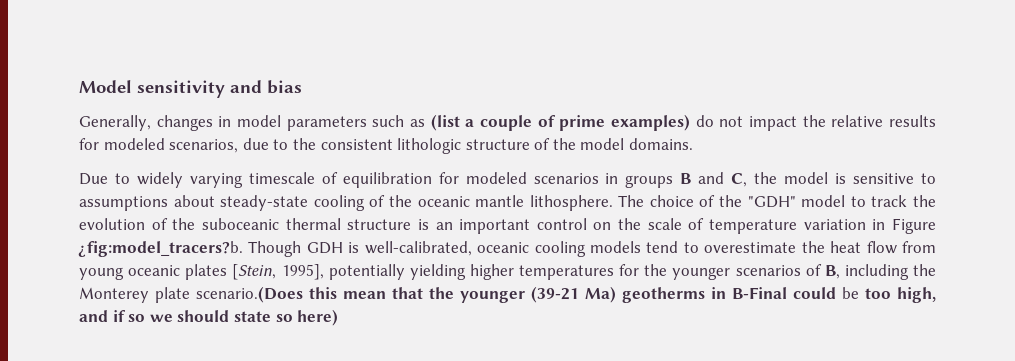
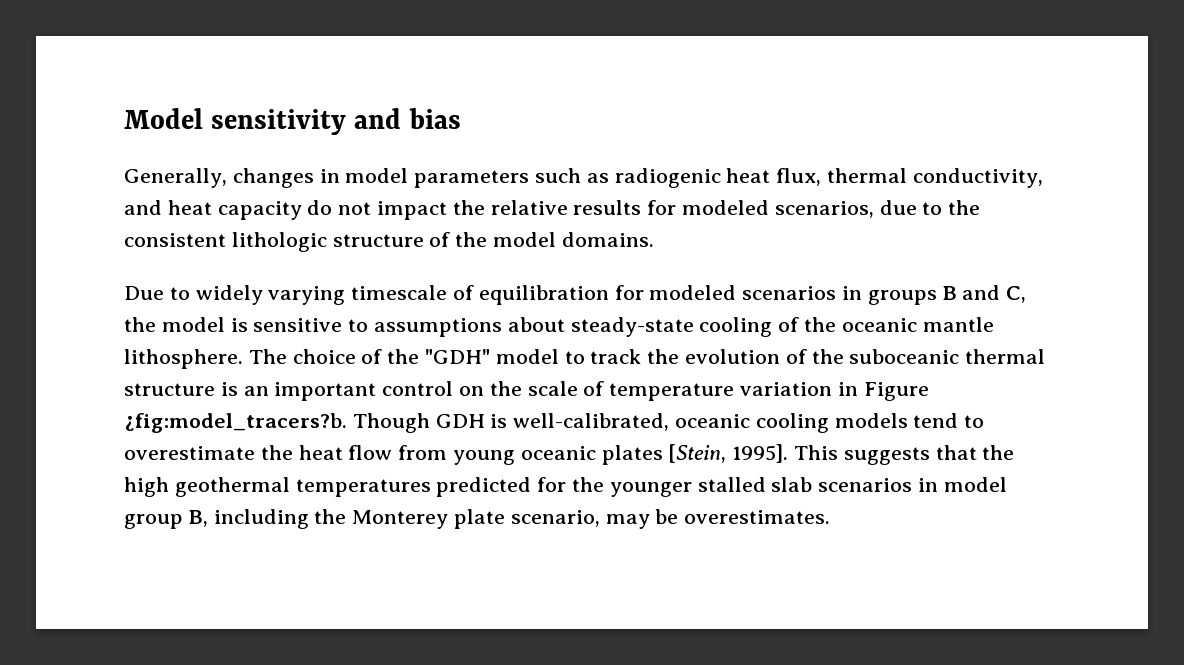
- Generally, changes in model parameters such as (list a couple of prime examples) do not impact the relative results for modeled scenarios, due to the consistent lithologic structure of the model domains.
+ Generally, changes in model parameters such as radiogenic heat flux, thermal conductivity, and heat capacity do not impact the relative results for modeled scenarios, due to the consistent lithologic structure of the model domains.
- Though GDH is well-calibrated, oceanic cooling models tend to overestimate the heat flow from young oceanic plates [Stein, 1995], potentially yielding higher temperatures for the younger scenarios of B, including the Monterey plate scenario.(Does this mean that the younger (39-21 Ma) geotherms in B-Final could be too high, and if so we should state so here)
+ Though GDH is well-calibrated, oceanic cooling models tend to overestimate the heat flow from young oceanic plates [Stein, 1995]. This suggests that the high geothermal temperatures predicted for the younger stalled slab scenarios in model group B, including the Monterey plate scenario, may be overestimates.

